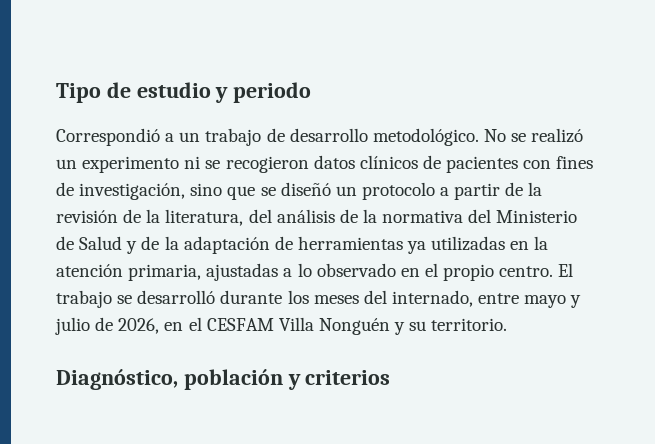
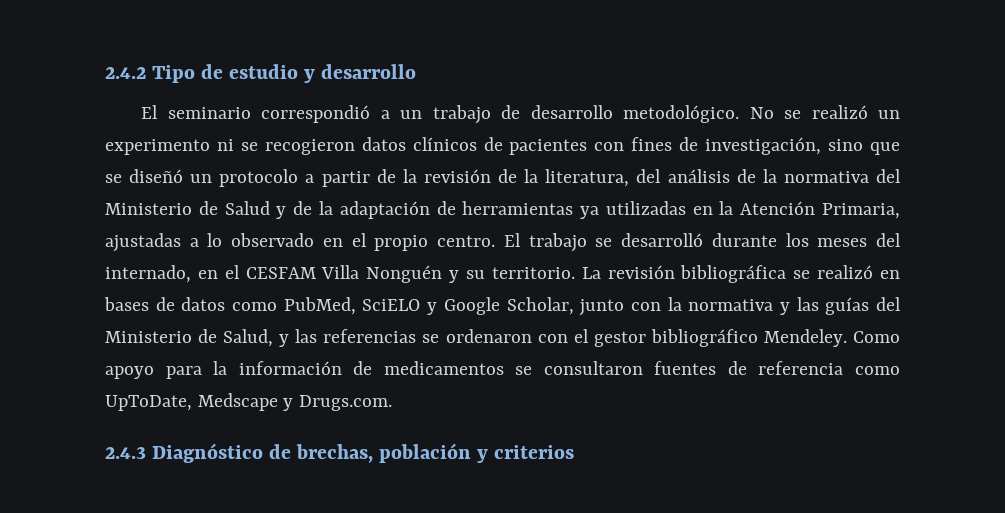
- Tipo de estudio y periodo
- Correspondió a un trabajo de desarrollo metodológico.
+ 2.4.2 Tipo de estudio y desarrollo
+ El seminario correspondió a un trabajo de desarrollo metodológico.
- No se realizó un experimento ni se recogieron datos clínicos de pacientes con fines de investigación, sino que se diseñó un protocolo a partir de la revisión de la literatura, del análisis de la normativa del Ministerio de Salud y de la adaptación de herramientas ya utilizadas en la atención primaria, ajustadas a lo observado en el propio centro.
+ No se realizó un experimento ni se recogieron datos clínicos de pacientes con fines de investigación, sino que se diseñó un protocolo a partir de la revisión de la literatura, del análisis de la normativa del Ministerio de Salud y de la adaptación de herramientas ya utilizadas en la Atención Primaria, ajustadas a lo observado en el propio centro.
- El trabajo se desarrolló durante los meses del internado, entre mayo y julio de 2026, en el CESFAM Villa Nonguén y su territorio.
- Diagnóstico, población y criterios
+ El trabajo se desarrolló durante los meses del internado, en el CESFAM Villa Nonguén y su territorio. La revisión bibliográfica se realizó en bases de datos como PubMed, SciELO y Google Scholar, junto con la normativa y las guías del Ministerio de Salud, y las referencias se ordenaron con el gestor bibliográfico Mendeley. Como apoyo para la información de medicamentos se consultaron fuentes de referencia como UpToDate, Medscape y Drugs.com.
+ 2.4.3 Diagnóstico de brechas, población y criterios

